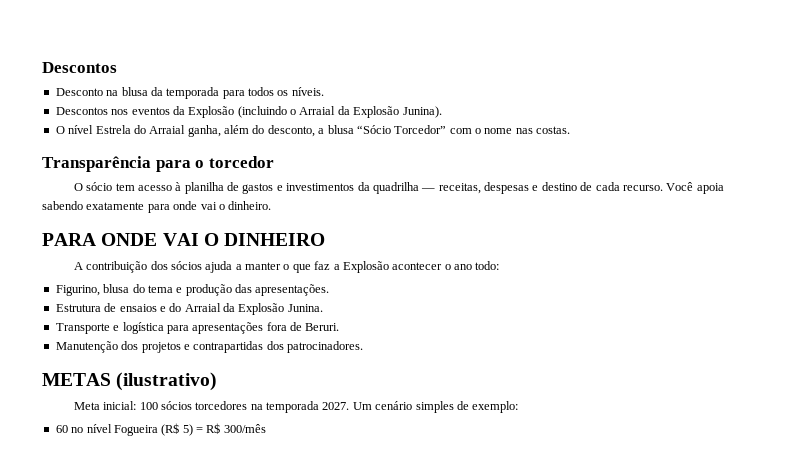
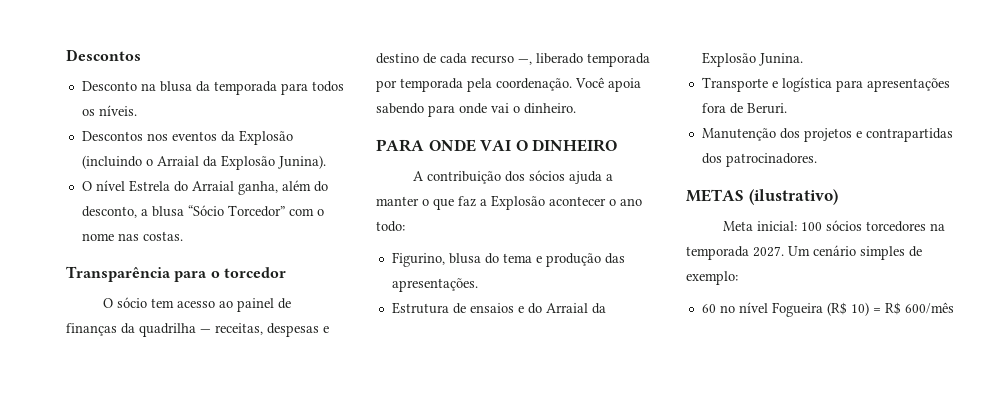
- O sócio tem acesso à planilha de gastos e investimentos da quadrilha — receitas, despesas e destino de cada recurso.
+ O sócio tem acesso ao painel de finanças da quadrilha — receitas, despesas e destino de cada recurso —, liberado temporada por temporada pela coordenação.
- Você apoia sabendo exatamente para onde vai o dinheiro.
+ Você apoia sabendo para onde vai o dinheiro.
- 60 no nível Fogueira (R$ 5) = R$ 300/mês
+ 60 no nível Fogueira (R$ 10) = R$ 600/mês

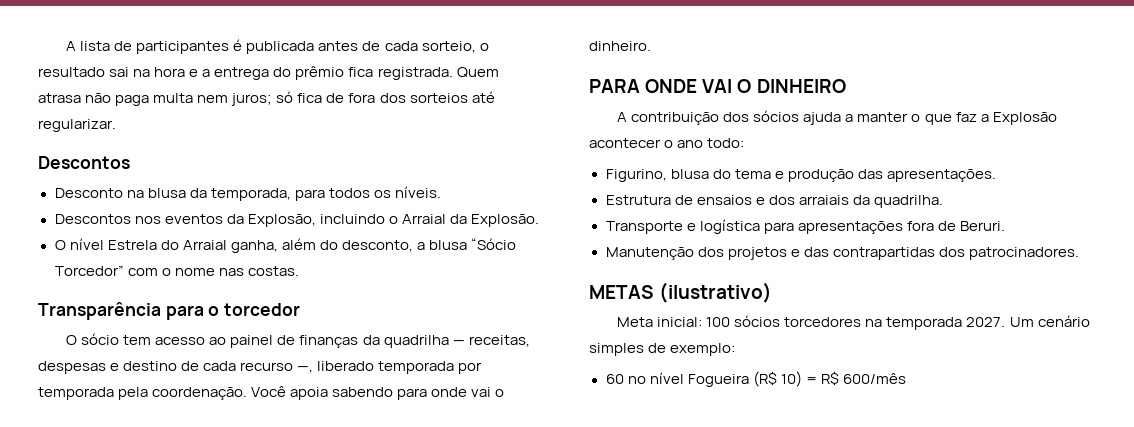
+ A lista de participantes é publicada antes de cada sorteio, o resultado sai na hora e a entrega do prêmio fica registrada. Quem atrasa não paga multa nem juros; só fica de fora dos sorteios até regularizar.
- Desconto na blusa da temporada para todos os níveis.
+ Desconto na blusa da temporada, para todos os níveis.
- Descontos nos eventos da Explosão (incluindo o Arraial da Explosão Junina).
+ Descontos nos eventos da Explosão, incluindo o Arraial da Explosão.
- Estrutura de ensaios e do Arraial da Explosão Junina.
+ Estrutura de ensaios e dos arraiais da quadrilha.
- Manutenção dos projetos e contrapartidas dos patrocinadores.
+ Manutenção dos projetos e das contrapartidas dos patrocinadores.

